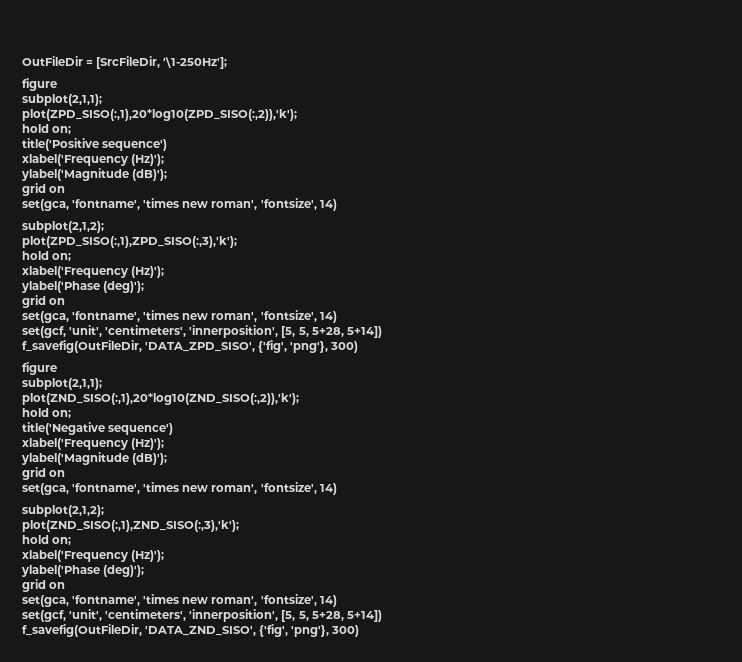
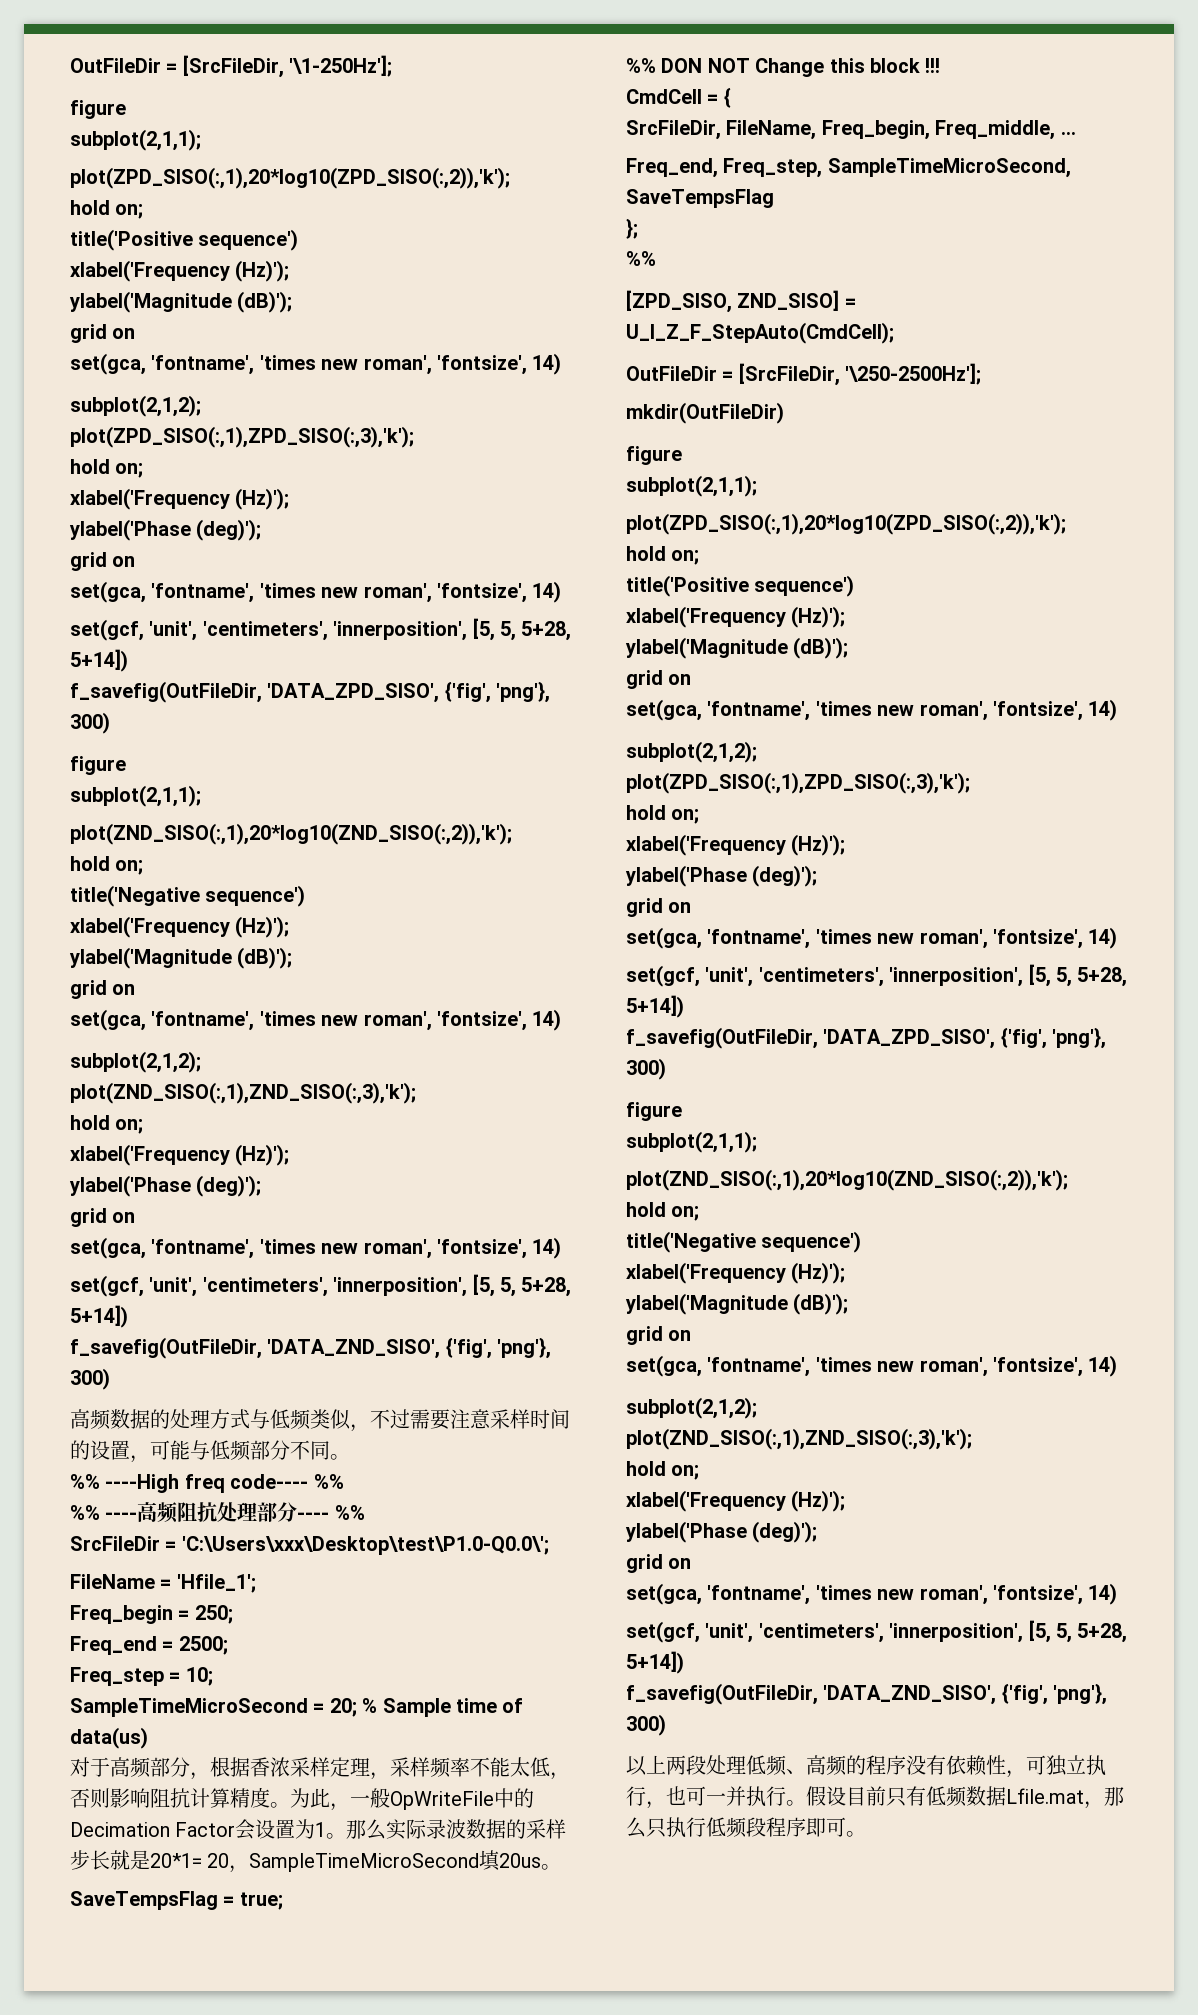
+ 高频数据的处理方式与低频类似，不过需要注意采样时间的设置，可能与低频部分不同。
+ %% ----High freq code---- %%
+ %% ----高频阻抗处理部分---- %%
+ SrcFileDir = 'C:\Users\xxx\Desktop\test\P1.0-Q0.0\';
+ FileName = 'Hfile_1';
+ Freq_begin = 250;
+ Freq_end = 2500;
+ Freq_step = 10;
+ SampleTimeMicroSecond = 20; % Sample time of data(us)
+ 对于高频部分，根据香浓采样定理，采样频率不能太低，否则影响阻抗计算精度。为此，一般OpWriteFile中的Decimation Factor会设置为1。那么实际录波数据的采样步长就是20*1= 20，SampleTimeMicroSecond填20us。
+ SaveTempsFlag = true;
+ %% DON NOT Change this block !!!
+ CmdCell = {
+ SrcFileDir, FileName, Freq_begin, Freq_middle, ...
+ Freq_end, Freq_step, SampleTimeMicroSecond, SaveTempsFlag
+ };
+ %%
+ [ZPD_SISO, ZND_SISO] = U_I_Z_F_StepAuto(CmdCell);
+ OutFileDir = [SrcFileDir, '\250-2500Hz'];
+ mkdir(OutFileDir)
+ figure
+ subplot(2,1,1);
+ plot(ZPD_SISO(:,1),20*log10(ZPD_SISO(:,2)),'k');
+ hold on;
+ title('Positive sequence')
+ xlabel('Frequency (Hz)');
+ ylabel('Magnitude (dB)');
+ grid on
+ set(gca, 'fontname', 'times new roman', 'fontsize', 14)
+ subplot(2,1,2);
+ plot(ZPD_SISO(:,1),ZPD_SISO(:,3),'k');
+ hold on;
+ xlabel('Frequency (Hz)');
+ ylabel('Phase (deg)');
+ grid on
+ set(gca, 'fontname', 'times new roman', 'fontsize', 14)
+ set(gcf, 'unit', 'centimeters', 'innerposition', [5, 5, 5+28, 5+14])
+ f_savefig(OutFileDir, 'DATA_ZPD_SISO', {'fig', 'png'}, 300)
+ figure
+ subplot(2,1,1);
+ plot(ZND_SISO(:,1),20*log10(ZND_SISO(:,2)),'k');
+ hold on;
+ title('Negative sequence')
+ xlabel('Frequency (Hz)');
+ ylabel('Magnitude (dB)');
+ grid on
+ set(gca, 'fontname', 'times new roman', 'fontsize', 14)
+ subplot(2,1,2);
+ plot(ZND_SISO(:,1),ZND_SISO(:,3),'k');
+ hold on;
+ xlabel('Frequency (Hz)');
+ ylabel('Phase (deg)');
+ grid on
+ set(gca, 'fontname', 'times new roman', 'fontsize', 14)
+ set(gcf, 'unit', 'centimeters', 'innerposition', [5, 5, 5+28, 5+14])
+ f_savefig(OutFileDir, 'DATA_ZND_SISO', {'fig', 'png'}, 300)
+ 以上两段处理低频、高频的程序没有依赖性，可独立执行，也可一并执行。假设目前只有低频数据Lfile.mat，那么只执行低频段程序即可。

